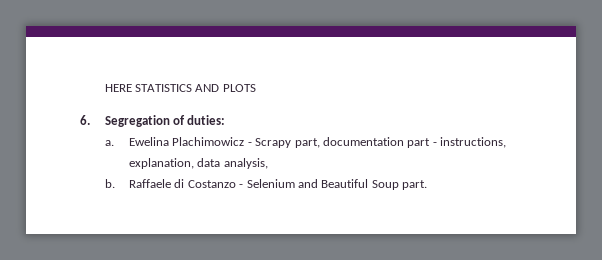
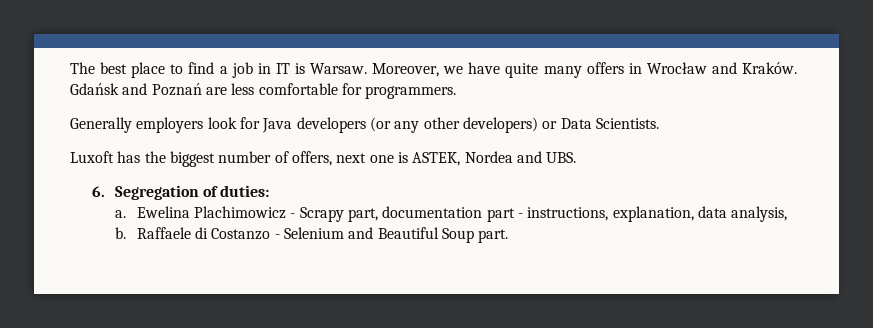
- HERE STATISTICS AND PLOTS
+ The best place to find a job in IT is Warsaw. Moreover, we have quite many offers in Wrocław and Kraków. Gdańsk and Poznań are less comfortable for programmers.
+ Generally employers look for Java developers (or any other developers) or Data Scientists.
+ Luxoft has the biggest number of offers, next one is ASTEK, Nordea and UBS.

